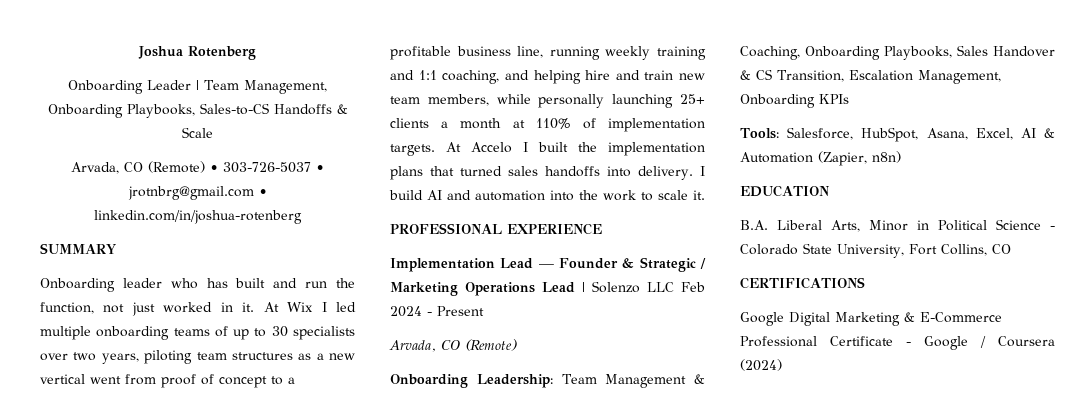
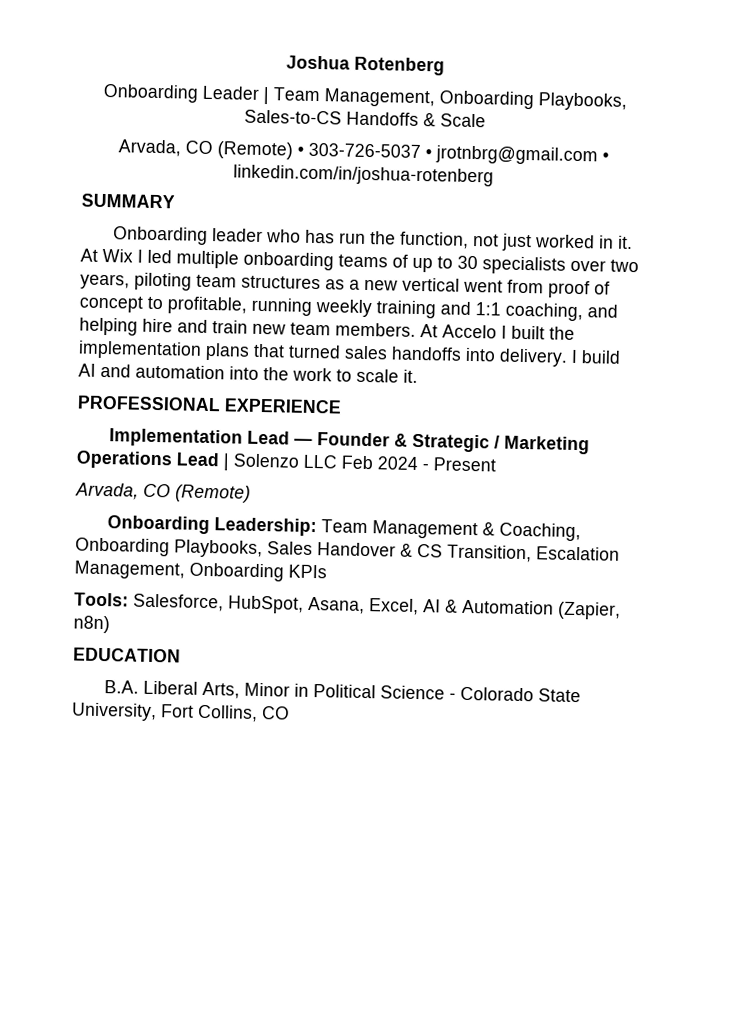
- Onboarding leader who has built and run the function, not just worked in it.
+ Onboarding leader who has run the function, not just worked in it.
- At Wix I led multiple onboarding teams of up to 30 specialists over two years, piloting team structures as a new vertical went from proof of concept to a profitable business line, running weekly training and 1:1 coaching, and helping hire and train new team members, while personally launching 25+ clients a month at 110% of implementation targets.
+ At Wix I led multiple onboarding teams of up to 30 specialists over two years, piloting team structures as a new vertical went from proof of concept to profitable, running weekly training and 1:1 coaching, and helping hire and train new team members.
- CERTIFICATIONS
- Google Digital Marketing & E-Commerce Professional Certificate - Google / Coursera (2024)

